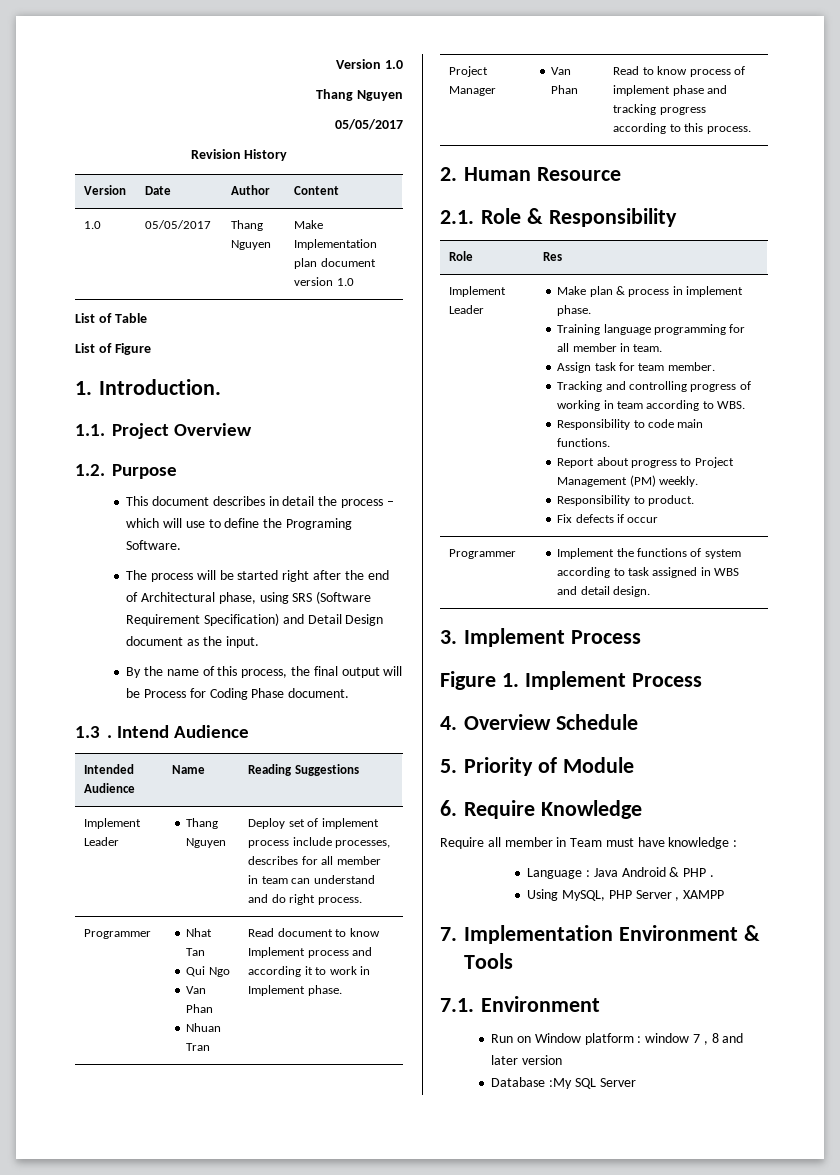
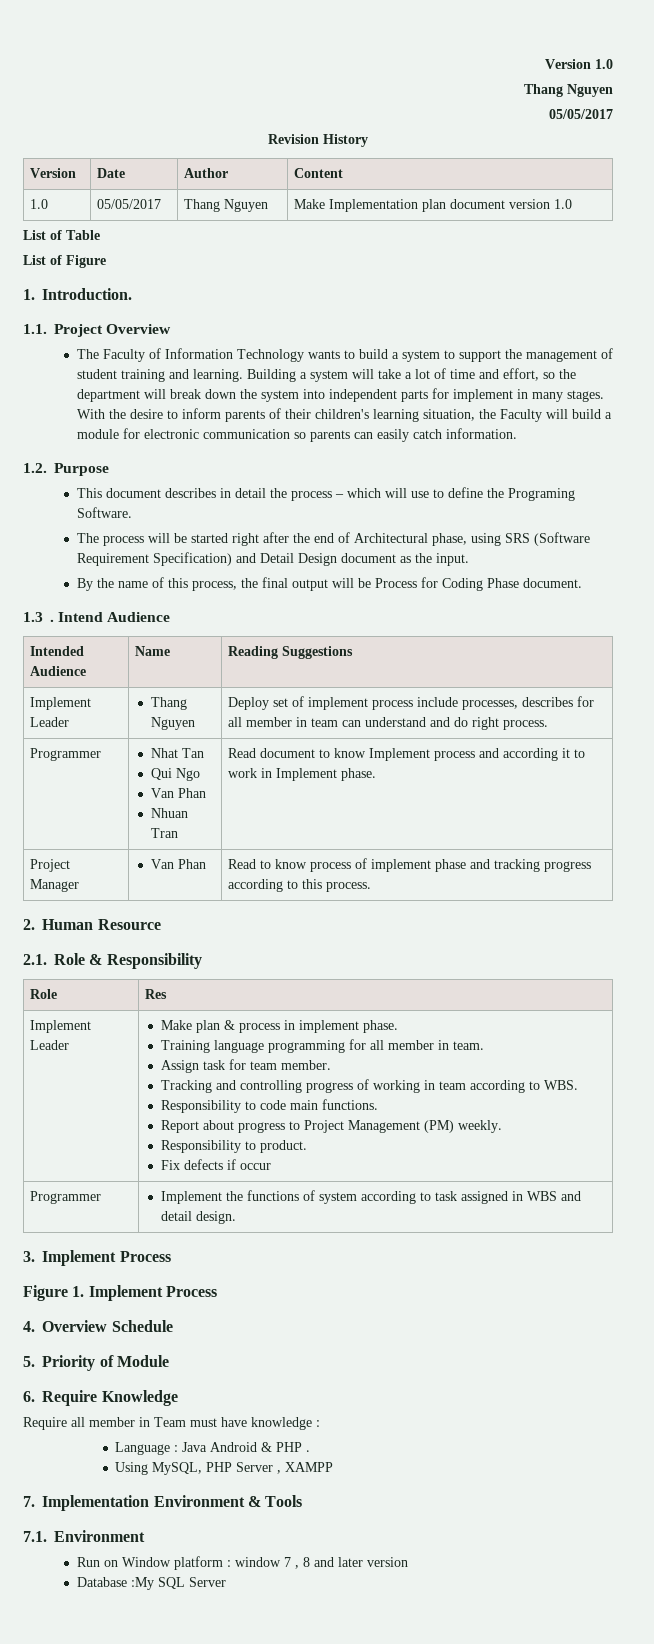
+ The Faculty of Information Technology wants to build a system to support the management of student training and learning. Building a system will take a lot of time and effort, so the department will break down the system into independent parts for implement in many stages. With the desire to inform parents of their children's learning situation, the Faculty will build a module for electronic communication so parents can easily catch information.

